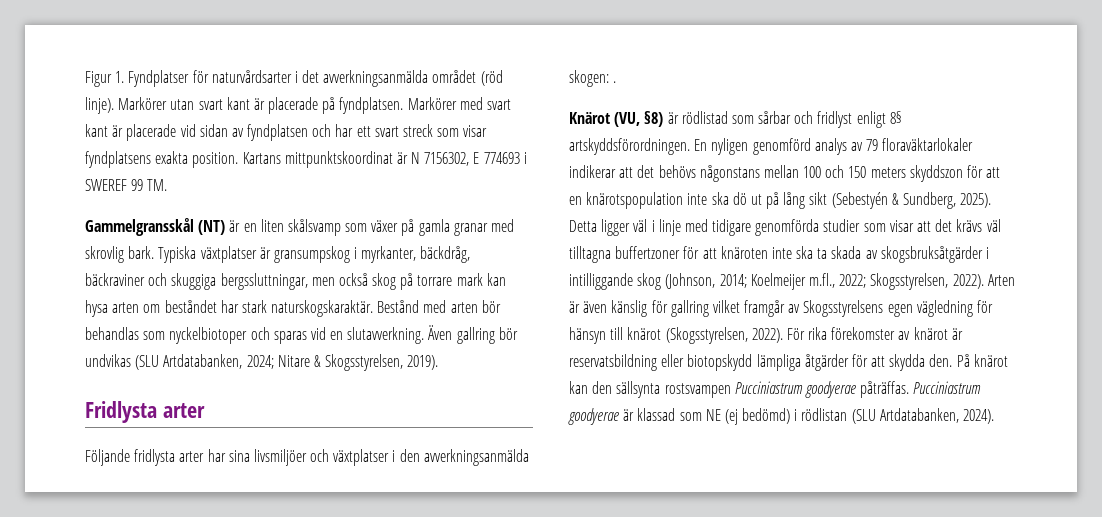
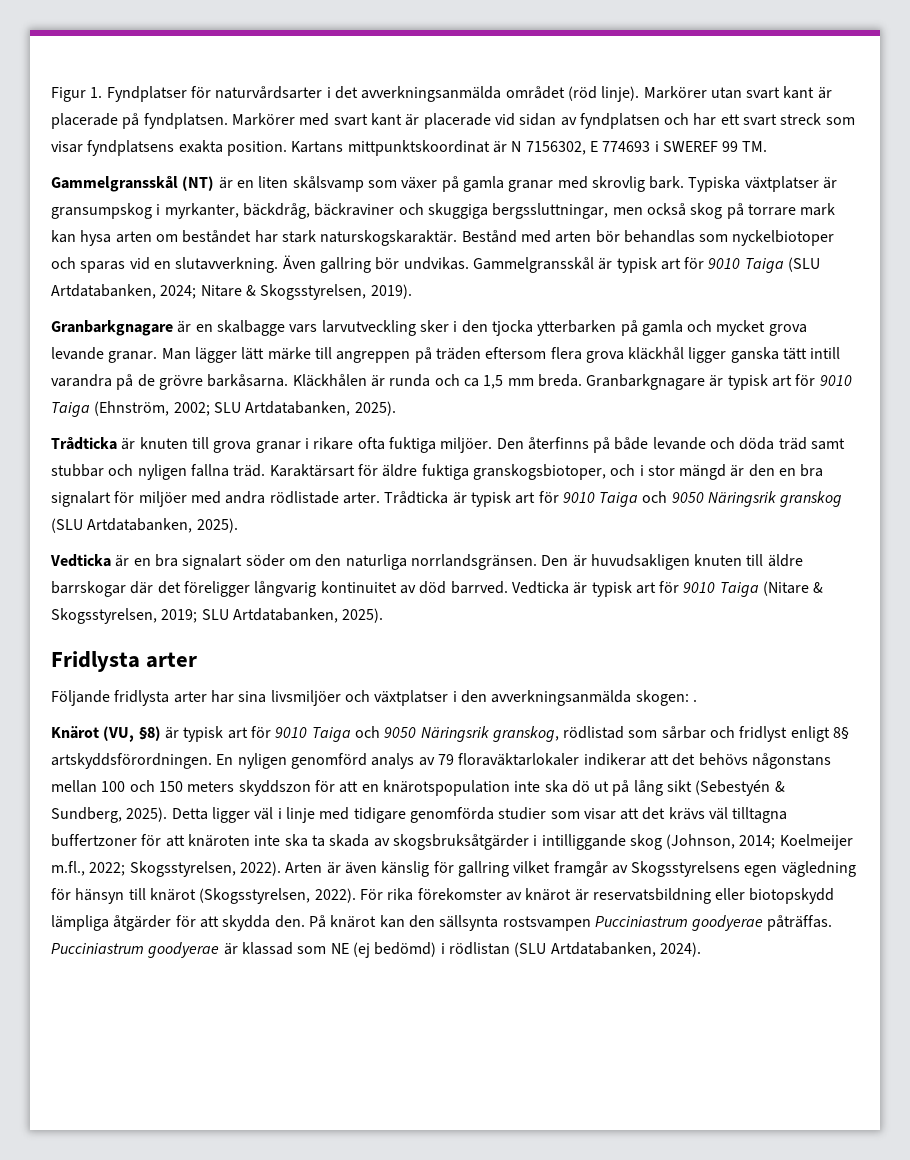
- Även gallring bör undvikas (SLU Artdatabanken, 2024; Nitare & Skogsstyrelsen, 2019).
+ Även gallring bör undvikas. Gammelgransskål är typisk art för 9010 Taiga (SLU Artdatabanken, 2024; Nitare & Skogsstyrelsen, 2019).
+ Granbarkgnagare är en skalbagge vars larvutveckling sker i den tjocka ytterbarken på gamla och mycket grova levande granar. Man lägger lätt märke till angreppen på träden eftersom flera grova kläckhål ligger ganska tätt intill varandra på de grövre barkåsarna. Kläckhålen är runda och ca 1,5 mm breda. Granbarkgnagare är typisk art för 9010 Taiga (Ehnström, 2002; SLU Artdatabanken, 2025).
+ Trådticka är knuten till grova granar i rikare ofta fuktiga miljöer. Den återfinns på både levande och döda träd samt stubbar och nyligen fallna träd. Karaktärsart för äldre fuktiga granskogsbiotoper, och i stor mängd är den en bra signalart för miljöer med andra rödlistade arter. Trådticka är typisk art för 9010 Taiga och 9050 Näringsrik granskog (SLU Artdatabanken, 2025).
+ Vedticka är en bra signalart söder om den naturliga norrlandsgränsen. Den är huvudsakligen knuten till äldre barrskogar där det föreligger långvarig kontinuitet av död barrved. Vedticka är typisk art för 9010 Taiga (Nitare & Skogsstyrelsen, 2019; SLU Artdatabanken, 2025).
- Knärot (VU, §8) är rödlistad som sårbar och fridlyst enligt 8§ artskyddsförordningen.
+ Knärot (VU, §8) är typisk art för 9010 Taiga och 9050 Näringsrik granskog, rödlistad som sårbar och fridlyst enligt 8§ artskyddsförordningen.

